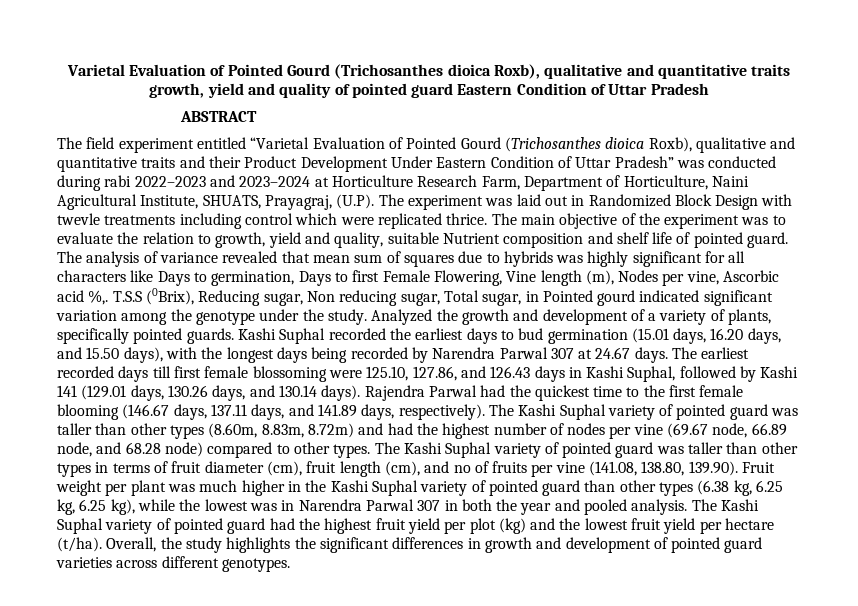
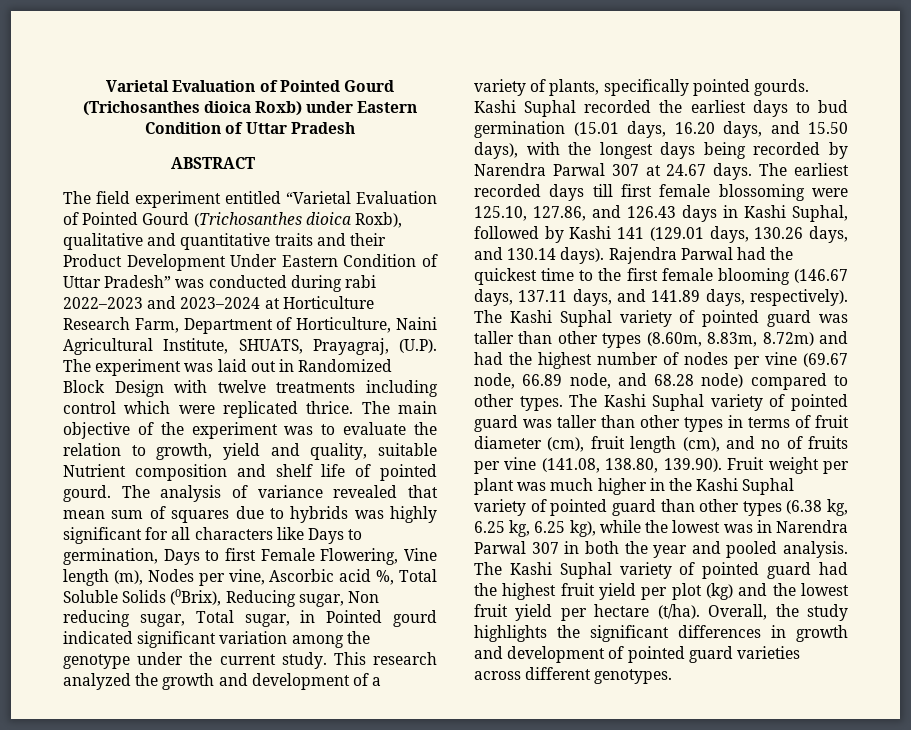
- Varietal Evaluation of Pointed Gourd (Trichosanthes dioica Roxb), qualitative and quantitative traits growth, yield and quality of pointed guard Eastern Condition of Uttar Pradesh
+ Varietal Evaluation of Pointed Gourd (Trichosanthes dioica Roxb) under Eastern Condition of Uttar Pradesh
- The field experiment entitled “Varietal Evaluation of Pointed Gourd (Trichosanthes dioica Roxb), qualitative and quantitative traits and their Product Development Under Eastern Condition of Uttar Pradesh” was conducted during rabi 2022–2023 and 2023–2024 at Horticulture Research Farm, Department of Horticulture, Naini Agricultural Institute, SHUATS, Prayagraj, (U.P). The experiment was laid out in Randomized Block Design with twevle treatments including control which were replicated thrice.
+ The field experiment entitled “Varietal Evaluation of Pointed Gourd (Trichosanthes dioica Roxb), qualitative and quantitative traits and their Product Development Under Eastern Condition of Uttar Pradesh” was conducted during rabi 2022–2023 and 2023–2024 at Horticulture Research Farm, Department of Horticulture, Naini Agricultural Institute, SHUATS, Prayagraj, (U.P). The experiment was laid out in Randomized Block Design with twelve treatments including control which were replicated thrice.
- The main objective of the experiment was to evaluate the relation to growth, yield and quality, suitable Nutrient composition and shelf life of pointed guard.
+ The main objective of the experiment was to evaluate the relation to growth, yield and quality, suitable Nutrient composition and shelf life of pointed gourd.
- The analysis of variance revealed that mean sum of squares due to hybrids was highly significant for all characters like Days to germination, Days to first Female Flowering, Vine length (m), Nodes per vine, Ascorbic acid %,. T.S.S (0Brix), Reducing sugar, Non reducing sugar, Total sugar, in Pointed gourd indicated significant variation among the genotype under the study. Analyzed the growth and development of a variety of plants, specifically pointed guards.
+ The analysis of variance revealed that mean sum of squares due to hybrids was highly significant for all characters like Days to germination, Days to first Female Flowering, Vine length (m), Nodes per vine, Ascorbic acid %, Total Soluble Solids (0Brix), Reducing sugar, Non reducing sugar, Total sugar, in Pointed gourd indicated significant variation among the genotype under the current study. This research analyzed the growth and development of a variety of plants, specifically pointed gourds.

